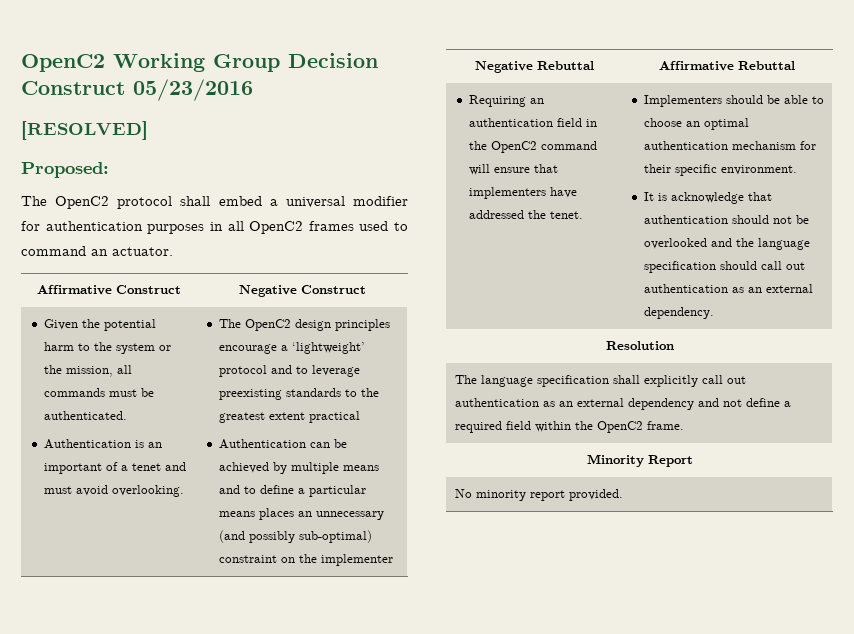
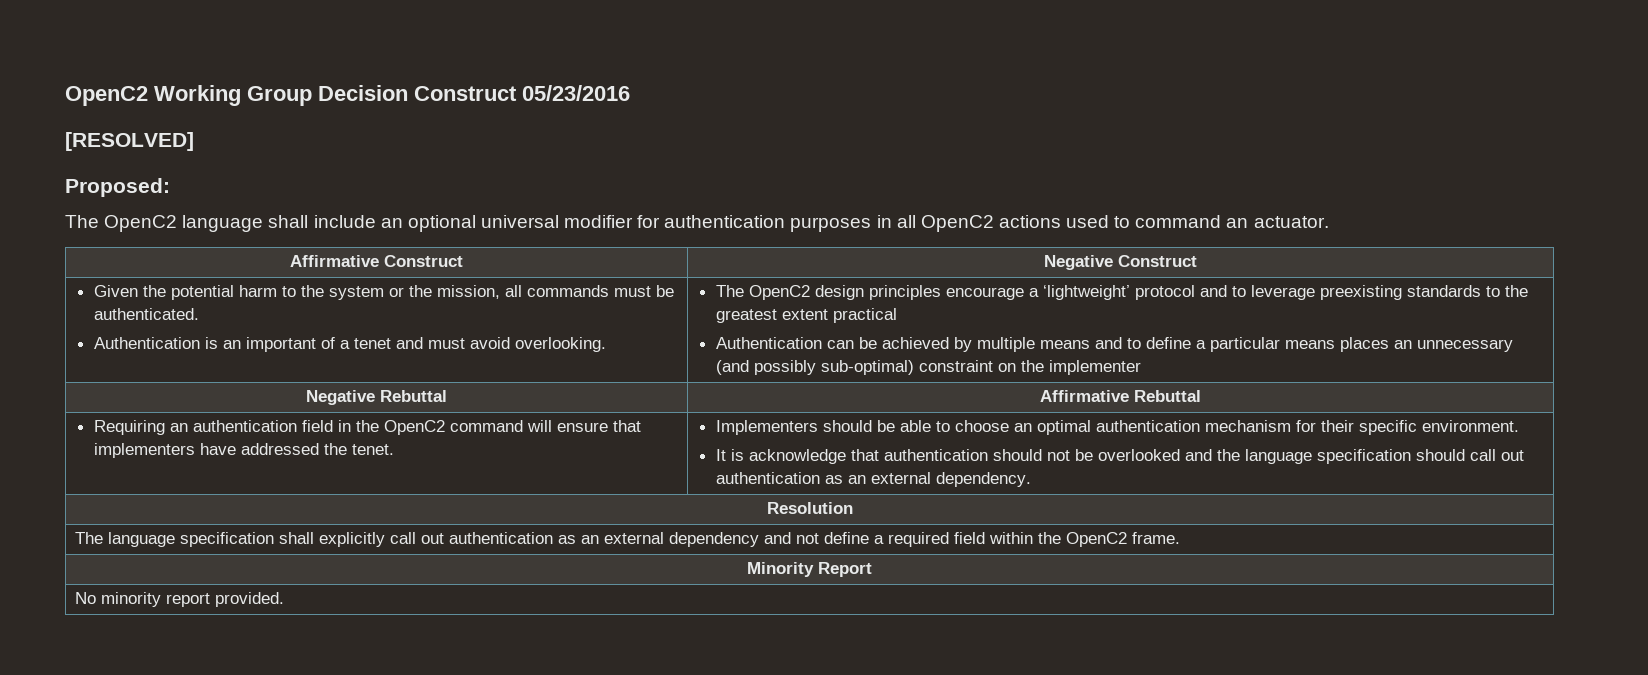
- The OpenC2 protocol shall embed a universal modifier for authentication purposes in all OpenC2 frames used to command an actuator.
+ The OpenC2 language shall include an optional universal modifier for authentication purposes in all OpenC2 actions used to command an actuator.

